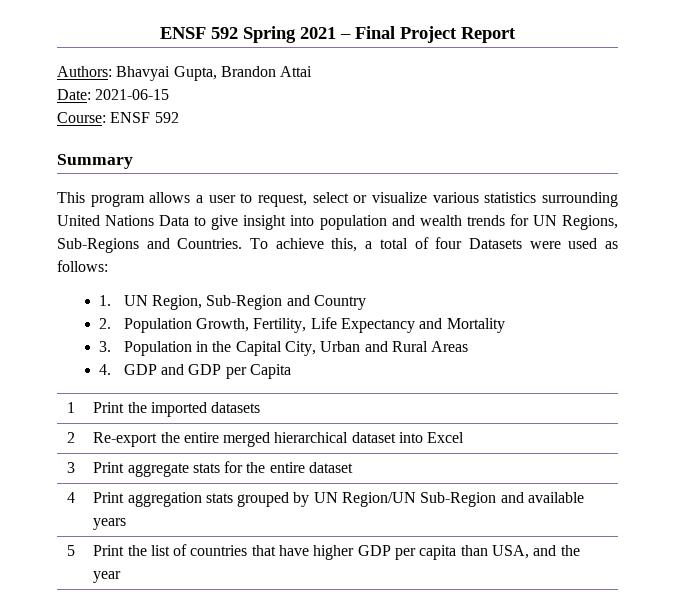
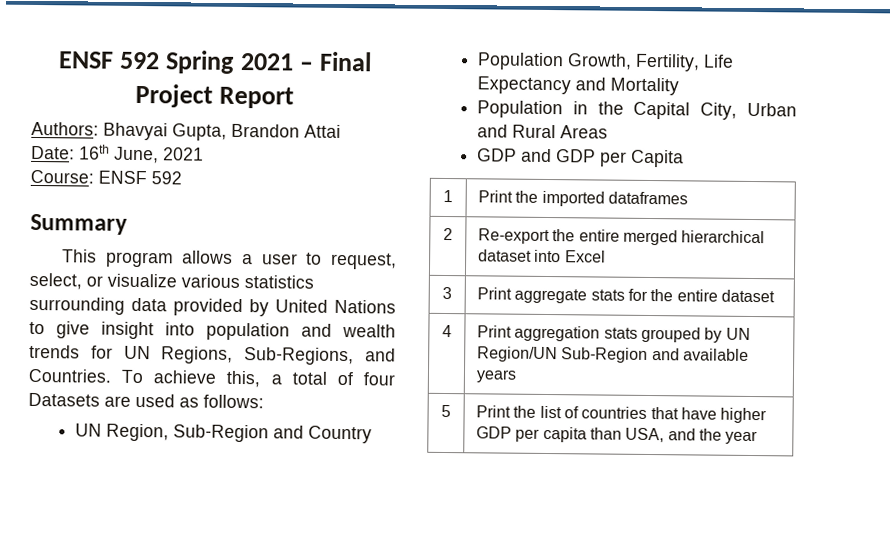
- Date: 2021-06-15
+ Date: 16th June, 2021
- This program allows a user to request, select or visualize various statistics surrounding United Nations Data to give insight into population and wealth trends for UN Regions, Sub-Regions and Countries.
+ This program allows a user to request, select, or visualize various statistics surrounding data provided by United Nations to give insight into population and wealth trends for UN Regions, Sub-Regions, and Countries.
- To achieve this, a total of four Datasets were used as follows:
+ To achieve this, a total of four Datasets are used as follows:
- 1. UN Region, Sub-Region and Country
+ UN Region, Sub-Region and Country
- 2. Population Growth, Fertility, Life Expectancy and Mortality
+ Population Growth, Fertility, Life Expectancy and Mortality
- 3. Population in the Capital City, Urban and Rural Areas
+ Population in the Capital City, Urban and Rural Areas
- 4. GDP and GDP per Capita
+ GDP and GDP per Capita
- 1 | Print the imported datasets
+ 1 | Print the imported dataframes

